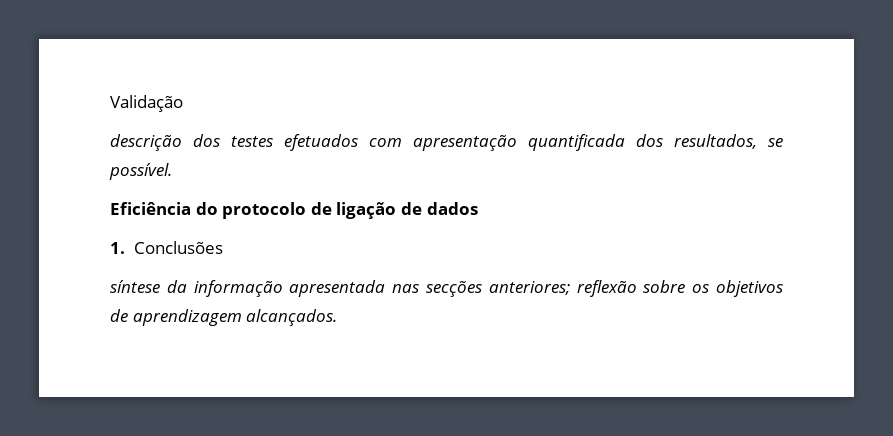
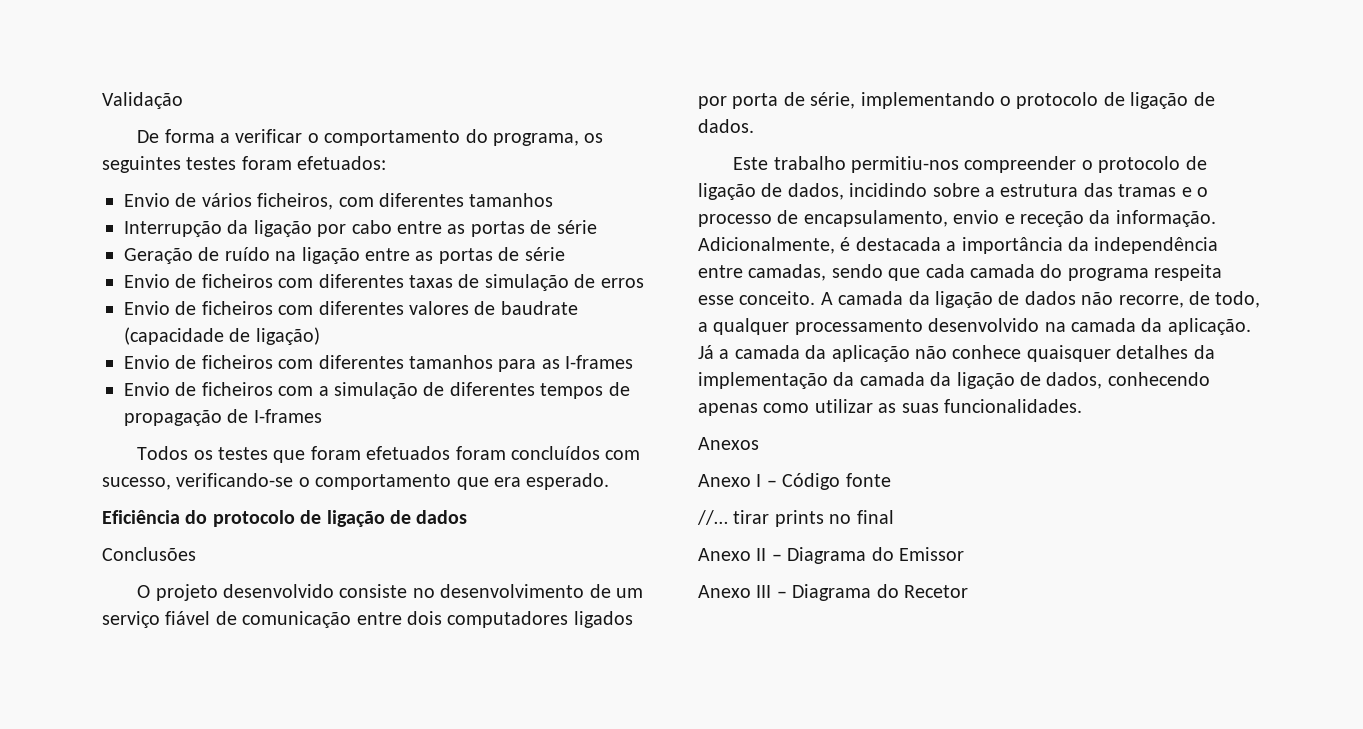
- descrição dos testes efetuados com apresentação quantificada dos resultados, se possível.
+ De forma a verificar o comportamento do programa, os seguintes testes foram efetuados:
+ Envio de vários ficheiros, com diferentes tamanhos
+ Interrupção da ligação por cabo entre as portas de série
+ Geração de ruído na ligação entre as portas de série
+ Envio de ficheiros com diferentes taxas de simulação de erros
+ Envio de ficheiros com diferentes valores de baudrate (capacidade de ligação)
+ Envio de ficheiros com diferentes tamanhos para as I-frames
+ Envio de ficheiros com a simulação de diferentes tempos de propagação de I-frames
+ Todos os testes que foram efetuados foram concluídos com sucesso, verificando-se o comportamento que era esperado.
- 1. Conclusões
+ Conclusões
- síntese da informação apresentada nas secções anteriores; reflexão sobre os objetivos de aprendizagem alcançados.
+ O projeto desenvolvido consiste no desenvolvimento de um serviço fiável de comunicação entre dois computadores ligados por porta de série, implementando o protocolo de ligação de dados.
+ Este trabalho permitiu-nos compreender o protocolo de ligação de dados, incidindo sobre a estrutura das tramas e o processo de encapsulamento, envio e receção da informação. Adicionalmente, é destacada a importância da independência entre camadas, sendo que cada camada do programa respeita esse conceito. A camada da ligação de dados não recorre, de todo, a qualquer processamento desenvolvido na camada da aplicação. Já a camada da aplicação não conhece quaisquer detalhes da implementação da camada da ligação de dados, conhecendo apenas como utilizar as suas funcionalidades.
+ Anexos
+ Anexo I – Código fonte
+ //… tirar prints no final
+ Anexo II – Diagrama do Emissor
+ Anexo III – Diagrama do Recetor

